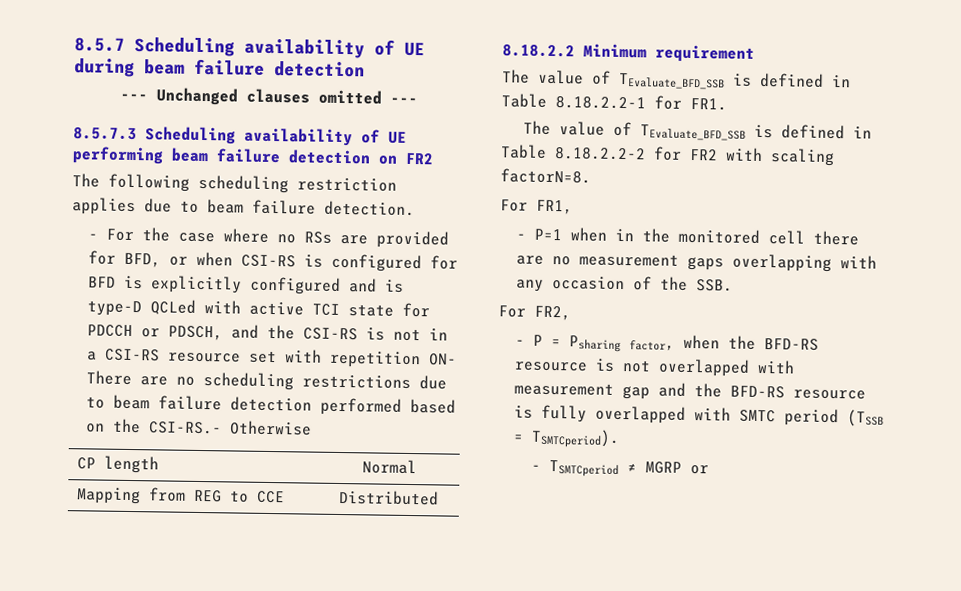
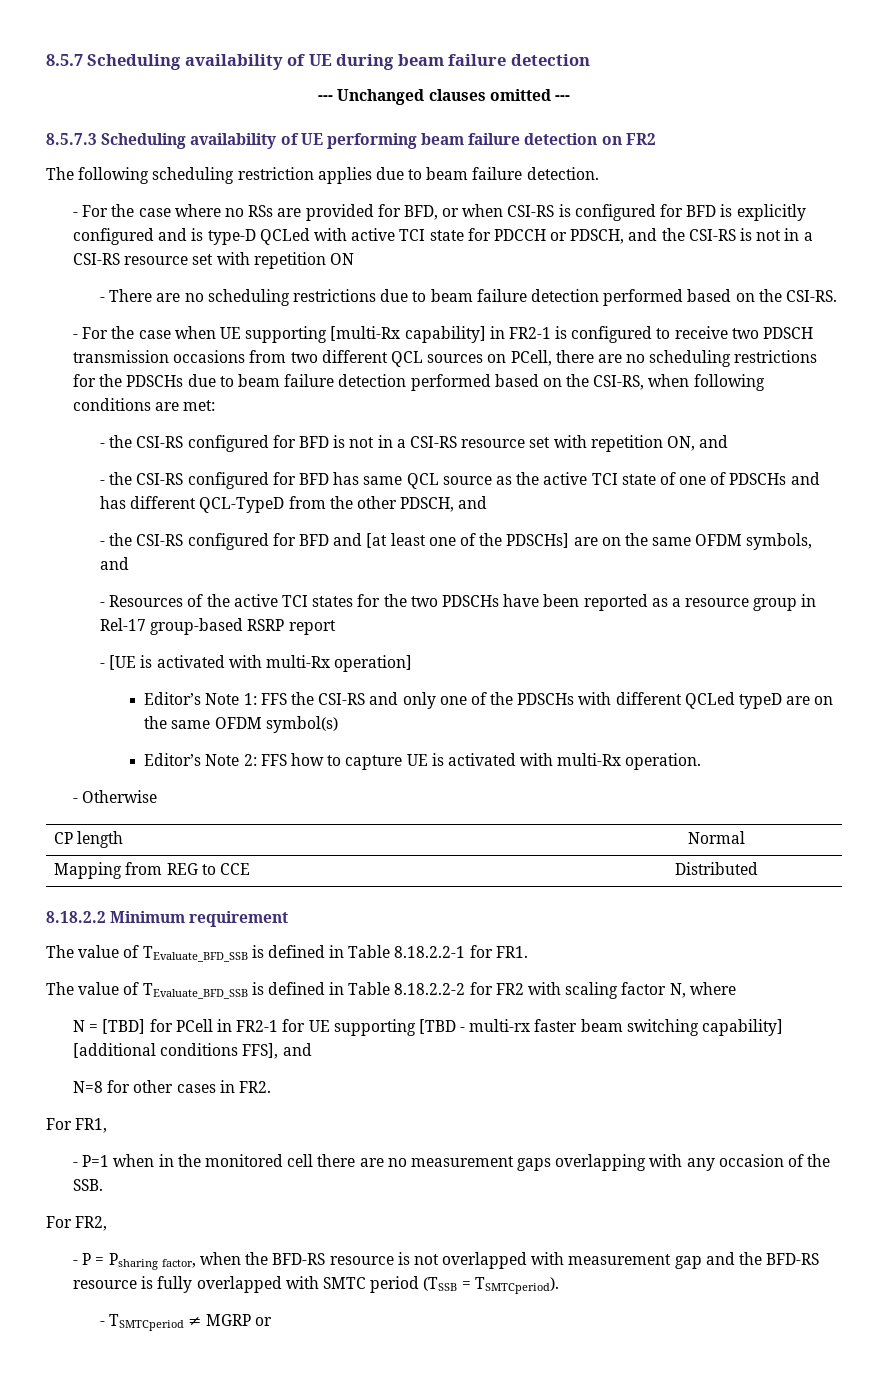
- - For the case where no RSs are provided for BFD, or when CSI-RS is configured for BFD is explicitly configured and is type-D QCLed with active TCI state for PDCCH or PDSCH, and the CSI-RS is not in a CSI-RS resource set with repetition ON- There are no scheduling restrictions due to beam failure detection performed based on the CSI-RS.- Otherwise
+ - For the case where no RSs are provided for BFD, or when CSI-RS is configured for BFD is explicitly configured and is type-D QCLed with active TCI state for PDCCH or PDSCH, and the CSI-RS is not in a CSI-RS resource set with repetition ON
+ - There are no scheduling restrictions due to beam failure detection performed based on the CSI-RS.
+ - For the case when UE supporting [multi-Rx capability] in FR2-1 is configured to receive two PDSCH transmission occasions from two different QCL sources on PCell, there are no scheduling restrictions for the PDSCHs due to beam failure detection performed based on the CSI-RS, when following conditions are met:
+ - the CSI-RS configured for BFD is not in a CSI-RS resource set with repetition ON, and
+ - the CSI-RS configured for BFD has same QCL source as the active TCI state of one of PDSCHs and has different QCL-TypeD from the other PDSCH, and
+ - the CSI-RS configured for BFD and [at least one of the PDSCHs] are on the same OFDM symbols, and
+ - Resources of the active TCI states for the two PDSCHs have been reported as a resource group in Rel-17 group-based RSRP report
+ - [UE is activated with multi-Rx operation]
+ Editor’s Note 1: FFS the CSI-RS and only one of the PDSCHs with different QCLed typeD are on the same OFDM symbol(s)
+ Editor’s Note 2: FFS how to capture UE is activated with multi-Rx operation.
+ - Otherwise
- The value of TEvaluate_BFD_SSB is defined in Table 8.18.2.2-2 for FR2 with scaling factorN=8.
+ The value of TEvaluate_BFD_SSB is defined in Table 8.18.2.2-2 for FR2 with scaling factor N, where
+ N = [TBD] for PCell in FR2-1 for UE supporting [TBD - multi-rx faster beam switching capability] [additional conditions FFS], and
+ N=8 for other cases in FR2.

